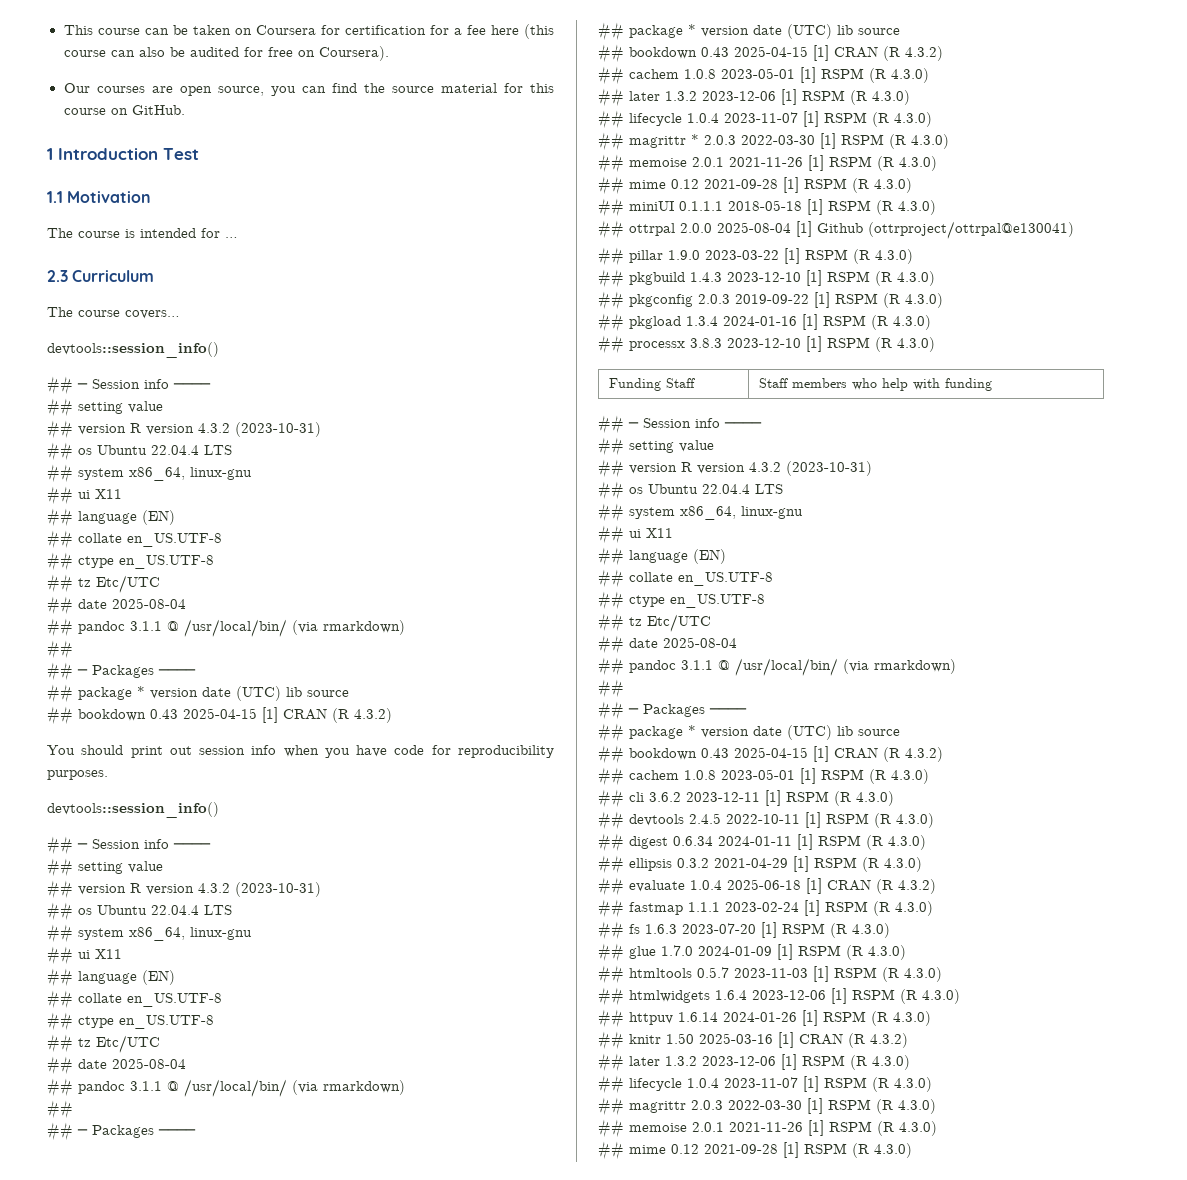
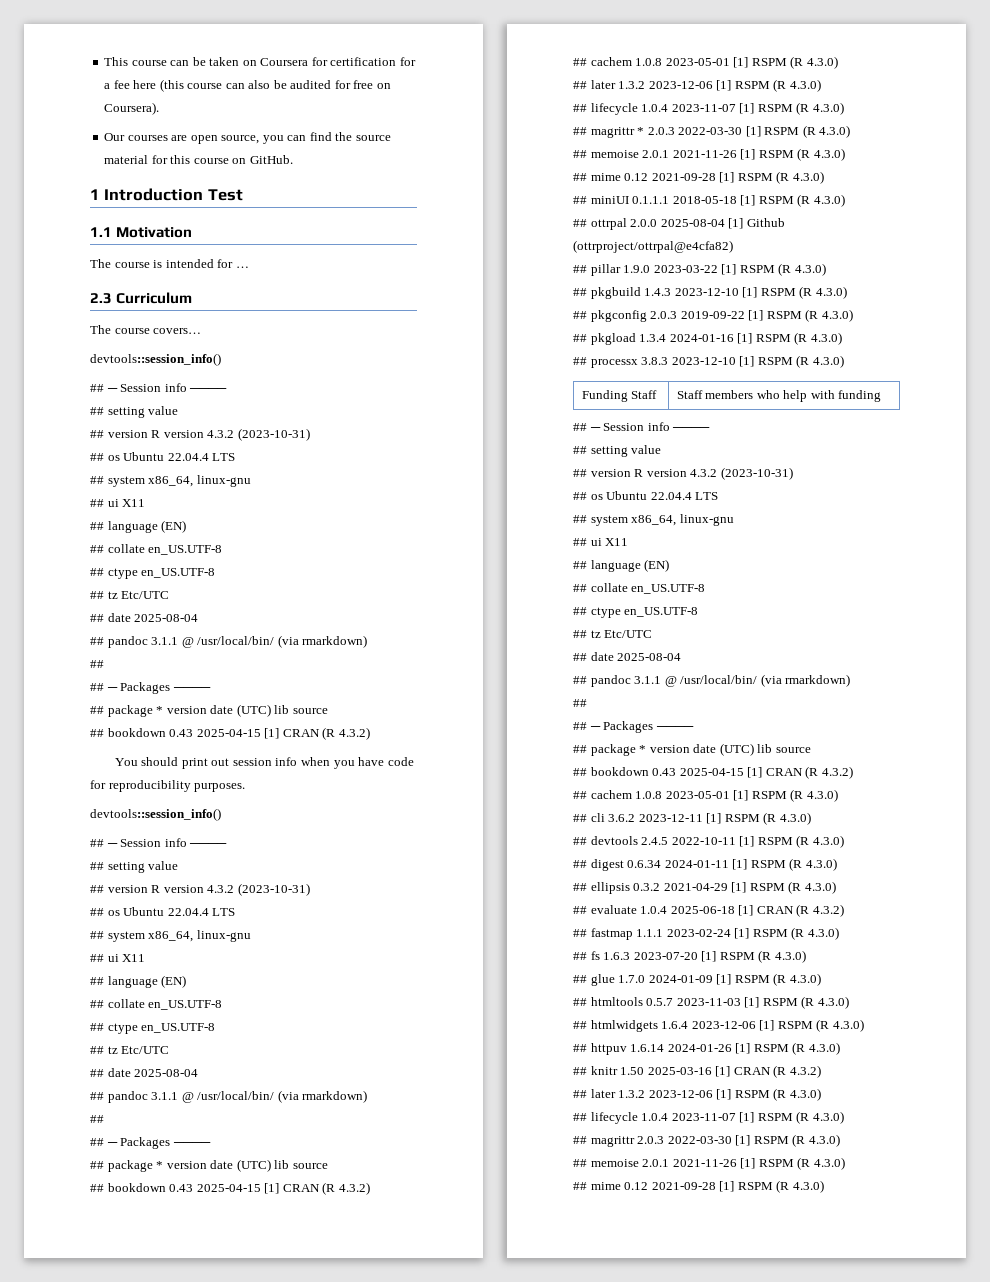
- ## ottrpal 2.0.0 2025-08-04 [1] Github (ottrproject/ottrpal@e130041)
+ ## ottrpal 2.0.0 2025-08-04 [1] Github (ottrproject/ottrpal@e4cfa82)

